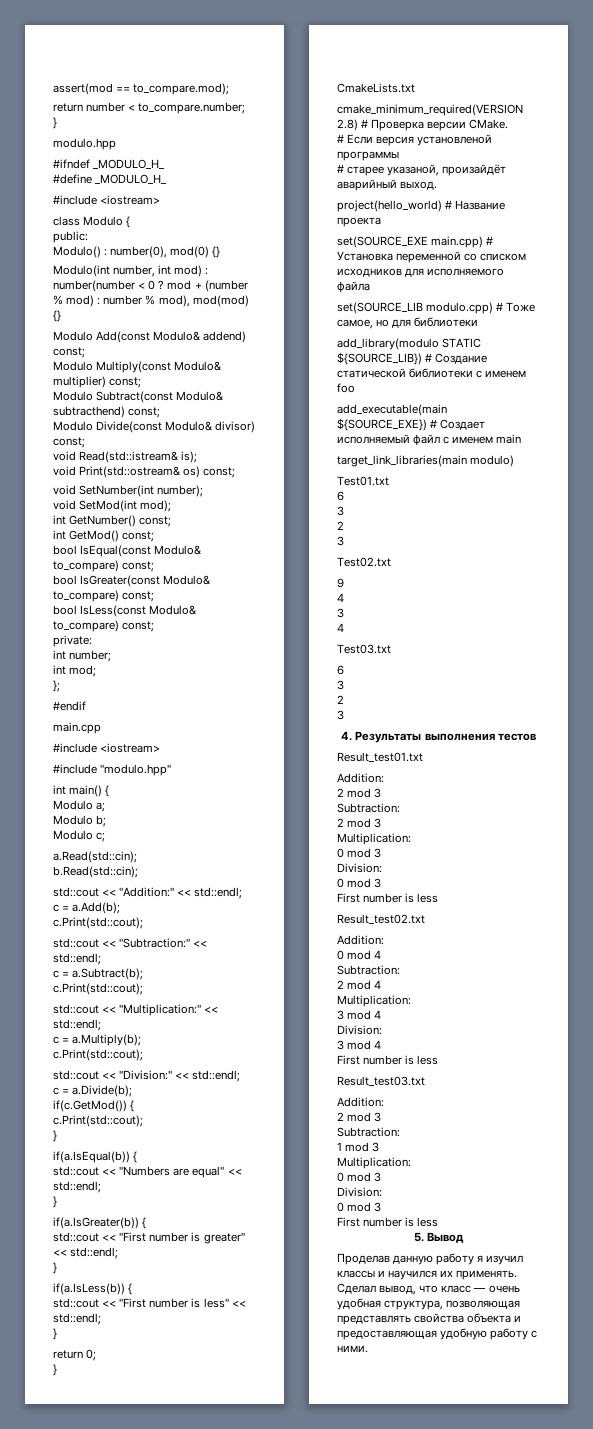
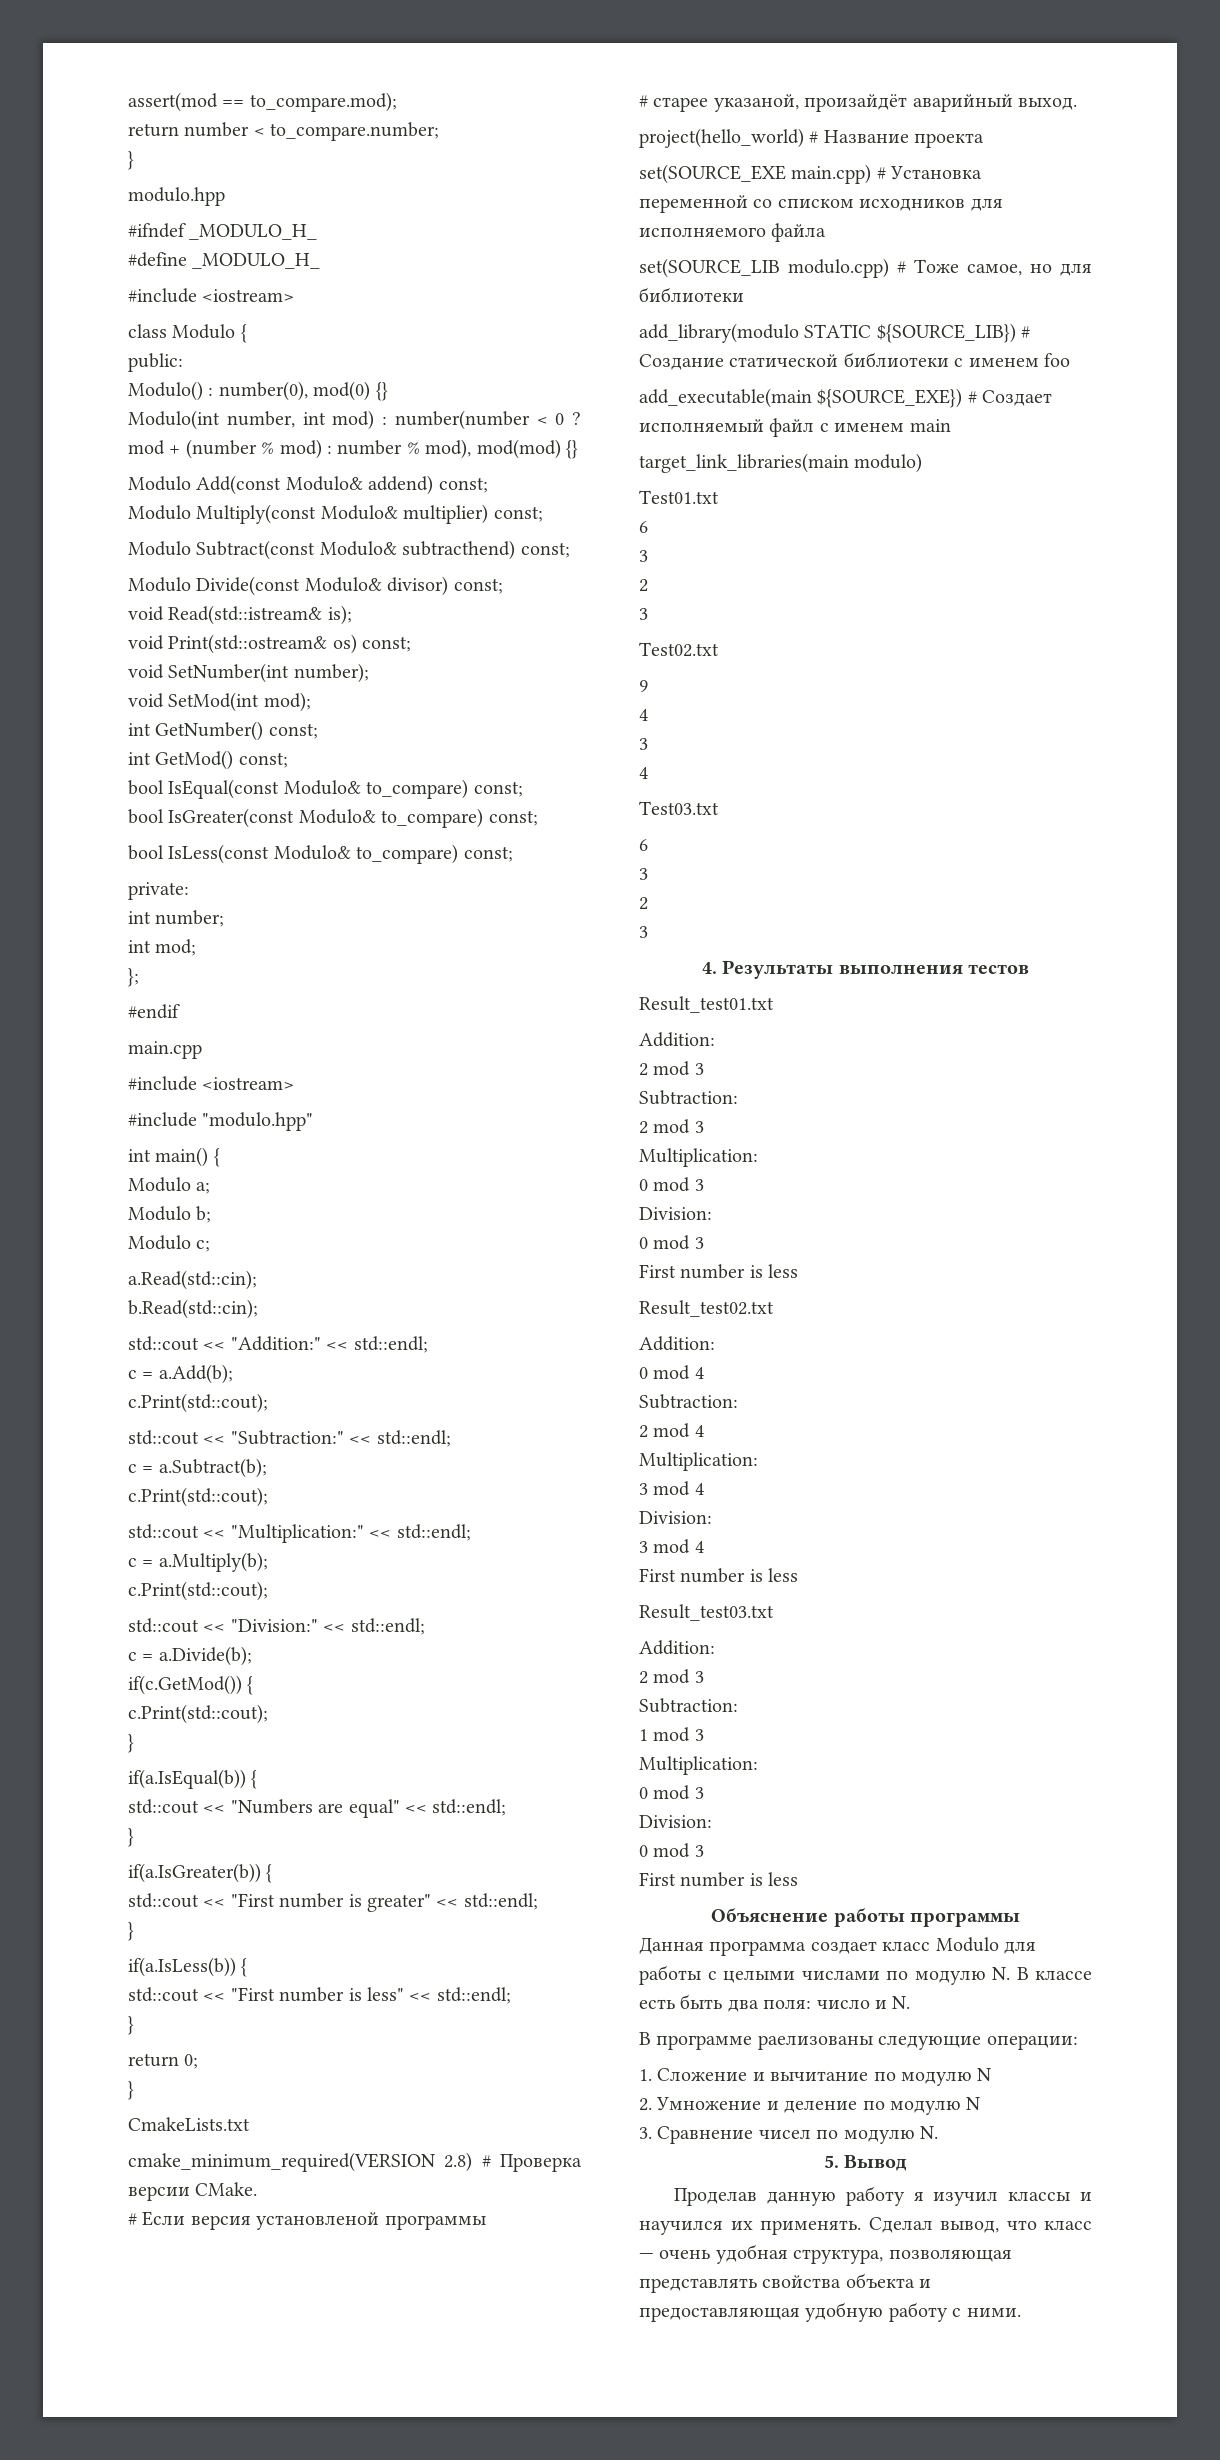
+ Объяснение работы программы
+ Данная программа создает класс Modulo для работы с целыми числами по модулю N. В классе есть быть два поля: число и N.
+ В программе раелизованы следующие операции:
+ 1. Сложение и вычитание по модулю N
+ 2. Умножение и деление по модулю N
+ 3. Сравнение чисел по модулю N.

